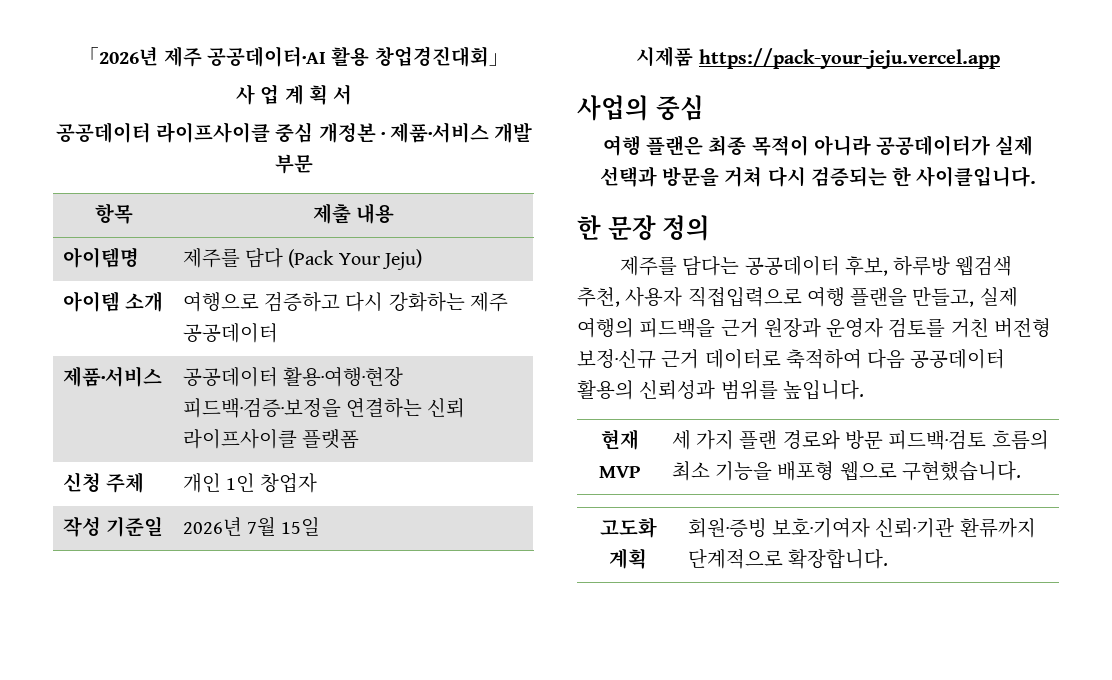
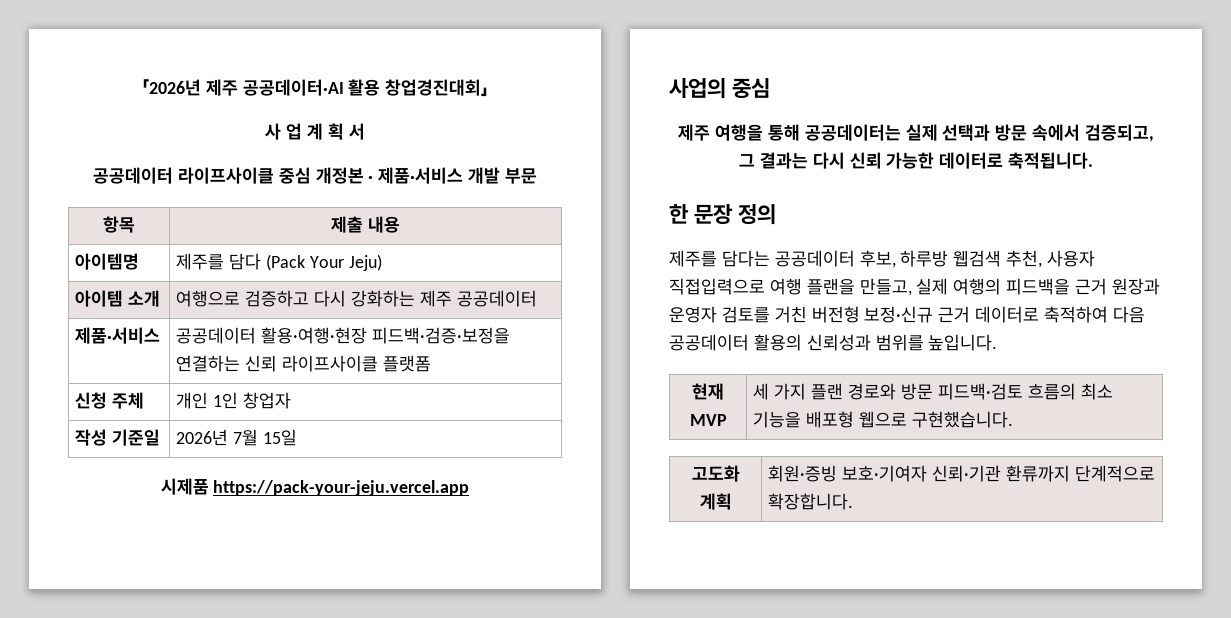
- 여행 플랜은 최종 목적이 아니라 공공데이터가 실제 선택과 방문을 거쳐 다시 검증되는 한 사이클입니다.
+ 제주 여행을 통해 공공데이터는 실제 선택과 방문 속에서 검증되고, 그 결과는 다시 신뢰 가능한 데이터로 축적됩니다.

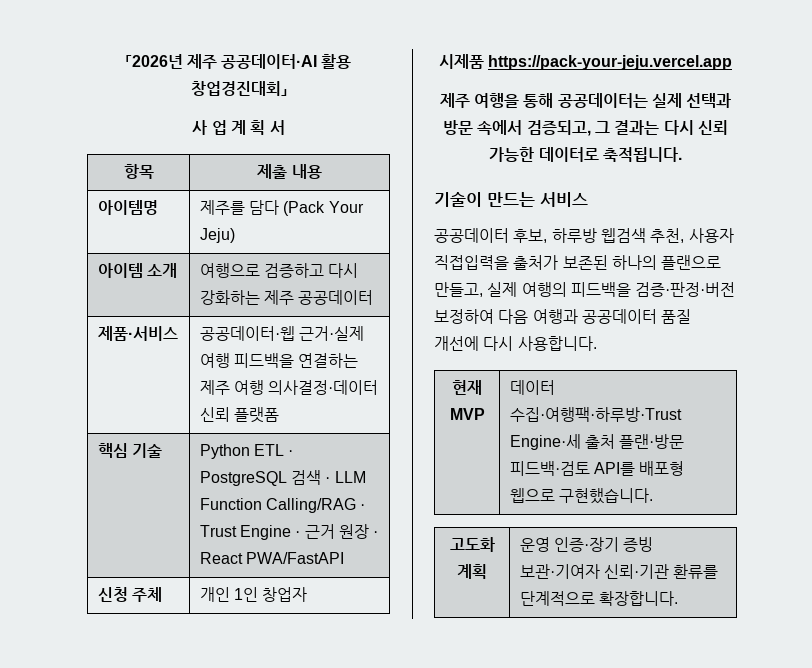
- 공공데이터 라이프사이클 중심 개정본 · 제품·서비스 개발 부문
- 제품·서비스 | 공공데이터 활용·여행·현장 피드백·검증·보정을 연결하는 신뢰 라이프사이클 플랫폼
+ 제품·서비스 | 공공데이터·웹 근거·실제 여행 피드백을 연결하는 제주 여행 의사결정·데이터 신뢰 플랫폼
+ 핵심 기술 | Python ETL · PostgreSQL 검색 · LLM Function Calling/RAG · Trust Engine · 근거 원장 · React PWA/FastAPI
- 작성 기준일 | 2026년 7월 15일
- 사업의 중심
- 한 문장 정의
- 제주를 담다는 공공데이터 후보, 하루방 웹검색 추천, 사용자 직접입력으로 여행 플랜을 만들고, 실제 여행의 피드백을 근거 원장과 운영자 검토를 거친 버전형 보정·신규 근거 데이터로 축적하여 다음 공공데이터 활용의 신뢰성과 범위를 높입니다.
- 현재 MVP | 세 가지 플랜 경로와 방문 피드백·검토 흐름의 최소 기능을 배포형 웹으로 구현했습니다.
+ 기술이 만드는 서비스
+ 공공데이터 후보, 하루방 웹검색 추천, 사용자 직접입력을 출처가 보존된 하나의 플랜으로 만들고, 실제 여행의 피드백을 검증·판정·버전 보정하여 다음 여행과 공공데이터 품질 개선에 다시 사용합니다.
+ 현재 MVP | 데이터 수집·여행팩·하루방·Trust Engine·세 출처 플랜·방문 피드백·검토 API를 배포형 웹으로 구현했습니다.
- 고도화 계획 | 회원·증빙 보호·기여자 신뢰·기관 환류까지 단계적으로 확장합니다.
+ 고도화 계획 | 운영 인증·장기 증빙 보관·기여자 신뢰·기관 환류를 단계적으로 확장합니다.

